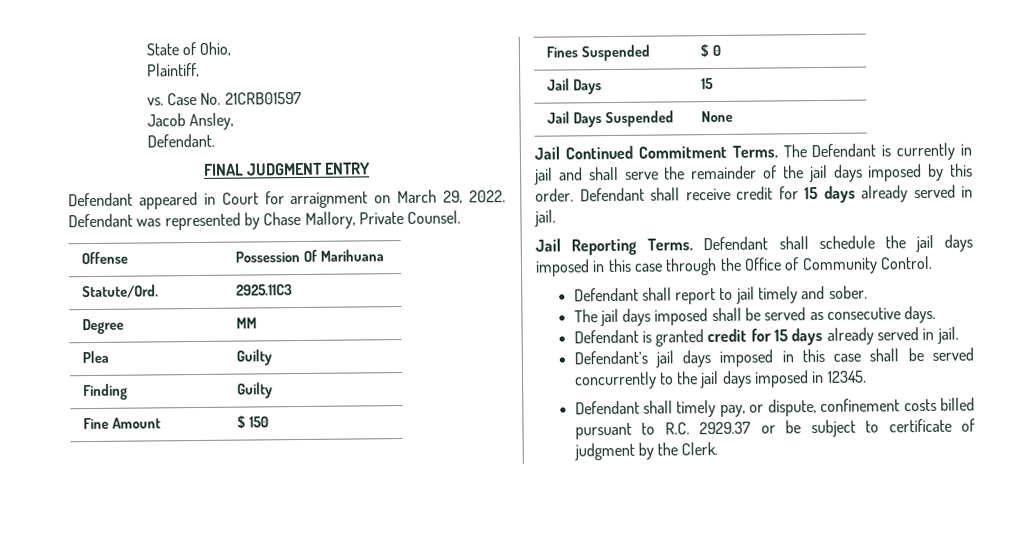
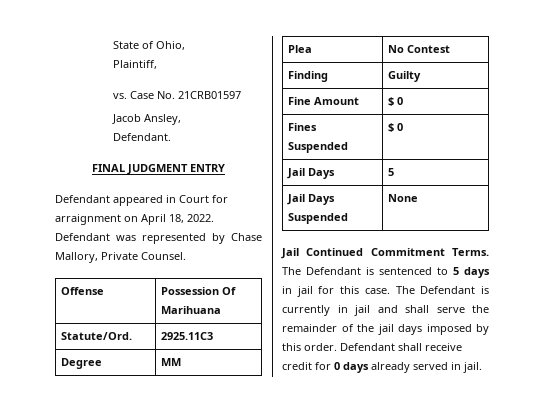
- Defendant appeared in Court for arraignment on March 29, 2022.
+ Defendant appeared in Court for arraignment on April 18, 2022.
- Plea | Guilty
+ Plea | No Contest
- Fine Amount | $ 150
+ Fine Amount | $ 0
- Jail Days | 15
+ Jail Days | 5
- The Defendant is currently in jail and shall serve the remainder of the jail days imposed by this order.
+ The Defendant is sentenced to 5 days in jail for this case. The Defendant is currently in jail and shall serve the remainder of the jail days imposed by this order.
- Defendant shall receive credit for 15 days already served in jail.
- Jail Reporting Terms. Defendant shall schedule the jail days imposed in this case through the Office of Community Control.
- Defendant shall report to jail timely and sober.
- The jail days imposed shall be served as consecutive days.
- Defendant is granted credit for 15 days already served in jail.
- Defendant’s jail days imposed in this case shall be served concurrently to the jail days imposed in 12345.
- Defendant shall timely pay, or dispute, confinement costs billed pursuant to R.C. 2929.37 or be subject to certificate of judgment by the Clerk.
+ Defendant shall receive credit for 0 days already served in jail.

